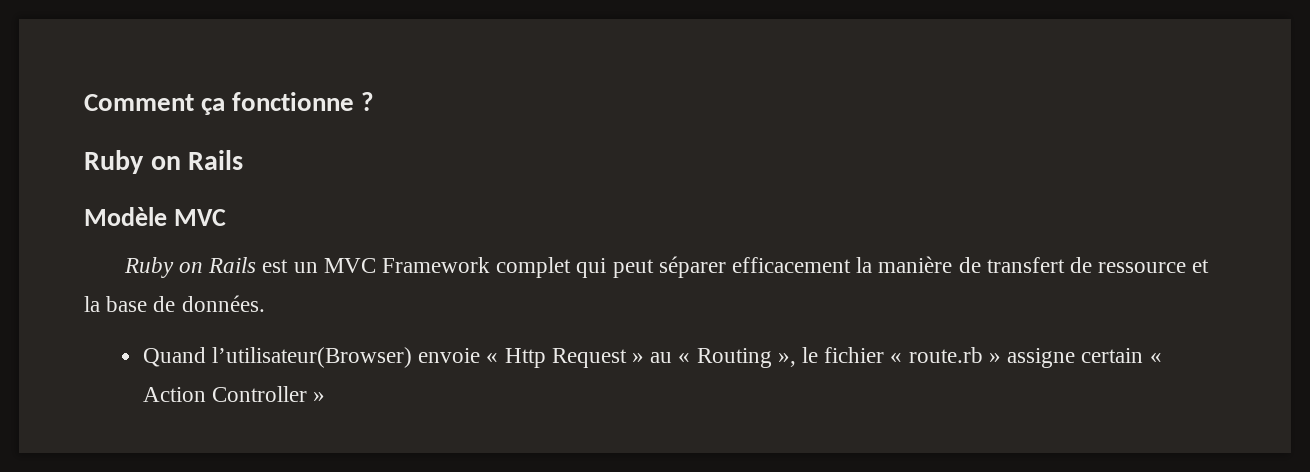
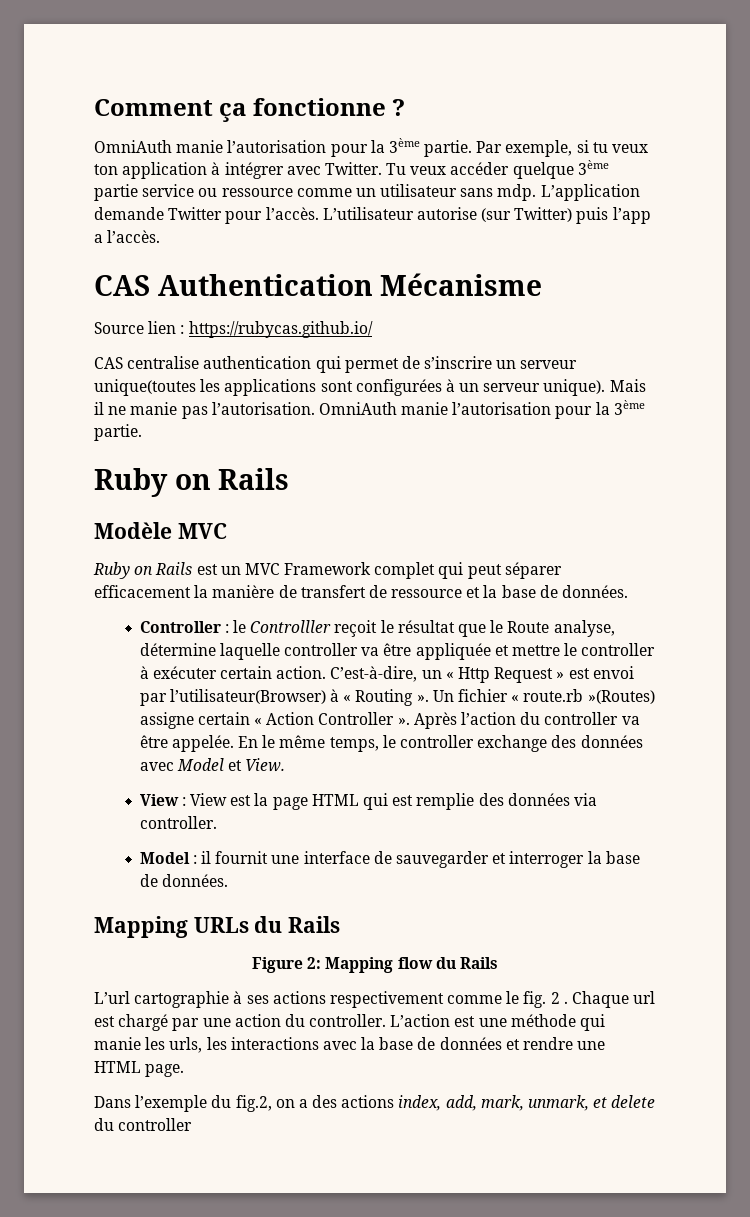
+ OmniAuth manie l’autorisation pour la 3ème partie. Par exemple, si tu veux ton application à intégrer avec Twitter. Tu veux accéder quelque 3ème partie service ou ressource comme un utilisateur sans mdp. L’application demande Twitter pour l’accès. L’utilisateur autorise (sur Twitter) puis l’app a l’accès.
+ CAS Authentication Mécanisme
+ Source lien : https://rubycas.github.io/
+ CAS centralise authentication qui permet de s’inscrire un serveur unique(toutes les applications sont configurées à un serveur unique). Mais il ne manie pas l’autorisation. OmniAuth manie l’autorisation pour la 3ème partie.
- Quand l’utilisateur(Browser) envoie « Http Request » au « Routing », le fichier « route.rb » assigne certain « Action Controller »
+ Controller : le Controlller reçoit le résultat que le Route analyse, détermine laquelle controller va être appliquée et mettre le controller à exécuter certain action. C’est-à-dire, un « Http Request » est envoi par l’utilisateur(Browser) à « Routing ». Un fichier « route.rb »(Routes) assigne certain « Action Controller ». Après l’action du controller va être appelée. En le même temps, le controller exchange des données avec Model et View.
+ View : View est la page HTML qui est remplie des données via controller.
+ Model : il fournit une interface de sauvegarder et interroger la base de données.
+ Mapping URLs du Rails
+ Figure 2: Mapping flow du Rails
+ L’url cartographie à ses actions respectivement comme le fig. 2 . Chaque url est chargé par une action du controller. L’action est une méthode qui manie les urls, les interactions avec la base de données et rendre une HTML page.
+ Dans l’exemple du fig.2, on a des actions index, add, mark, unmark, et delete du controller

